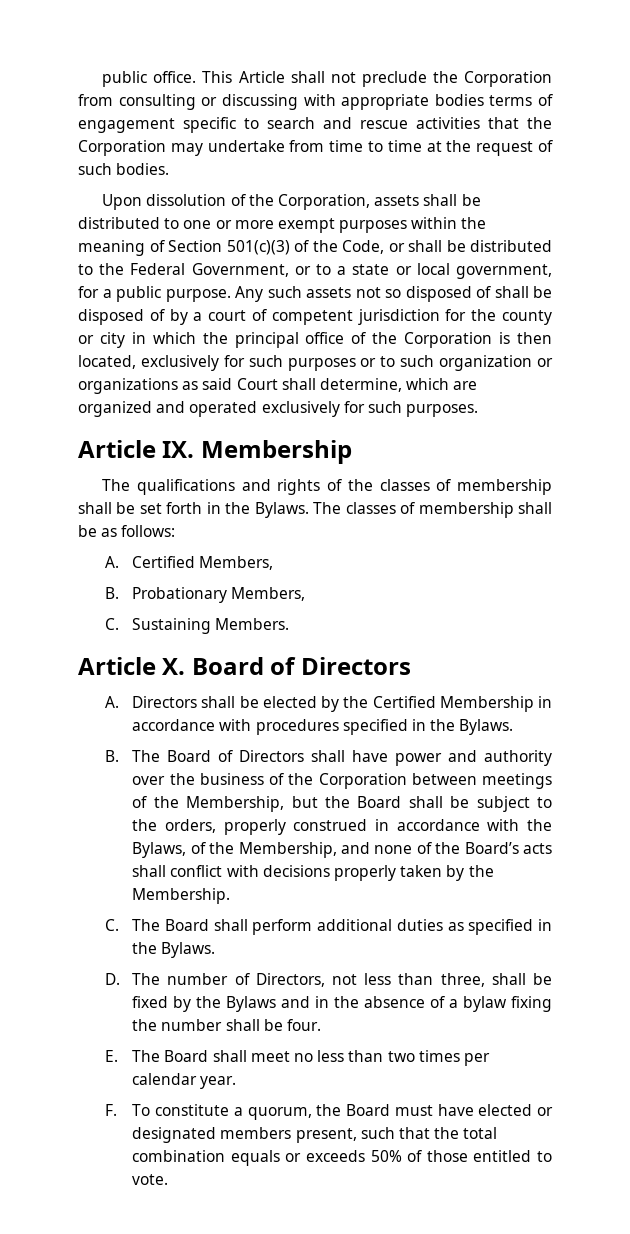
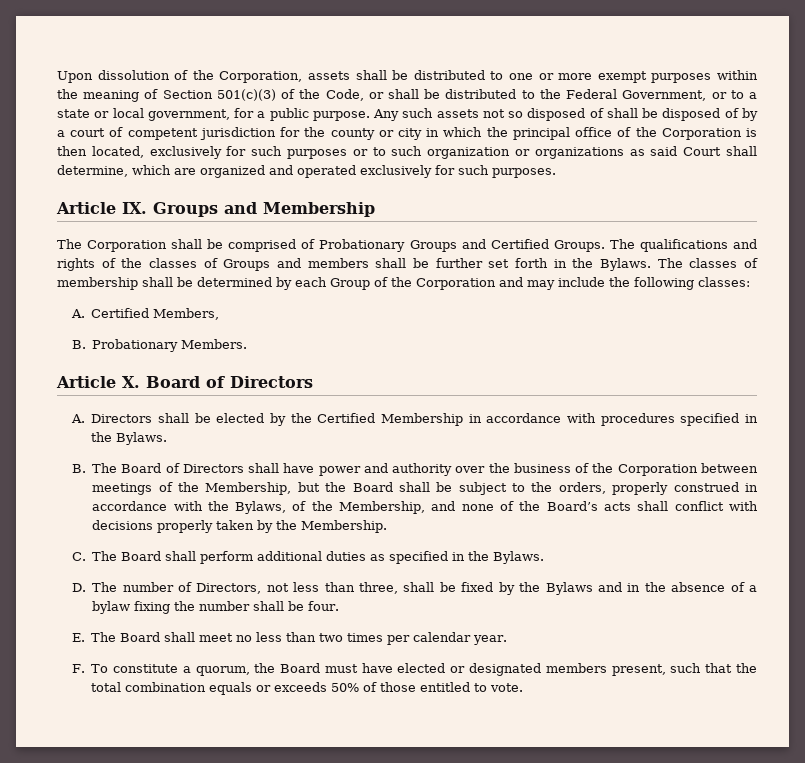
- public office. This Article shall not preclude the Corporation from consulting or discussing with appropriate bodies terms of engagement specific to search and rescue activities that the Corporation may undertake from time to time at the request of such bodies.
- Article IX. Membership
+ Article IX. Groups and Membership
- The qualifications and rights of the classes of membership shall be set forth in the Bylaws.
+ The Corporation shall be comprised of Probationary Groups and Certified Groups. The qualifications and rights of the classes of Groups and members shall be further set forth in the Bylaws.
- The classes of membership shall be as follows:
+ The classes of membership shall be determined by each Group of the Corporation and may include the following classes:
- B. Probationary Members,
- C. Sustaining Members.
+ B. Probationary Members.

